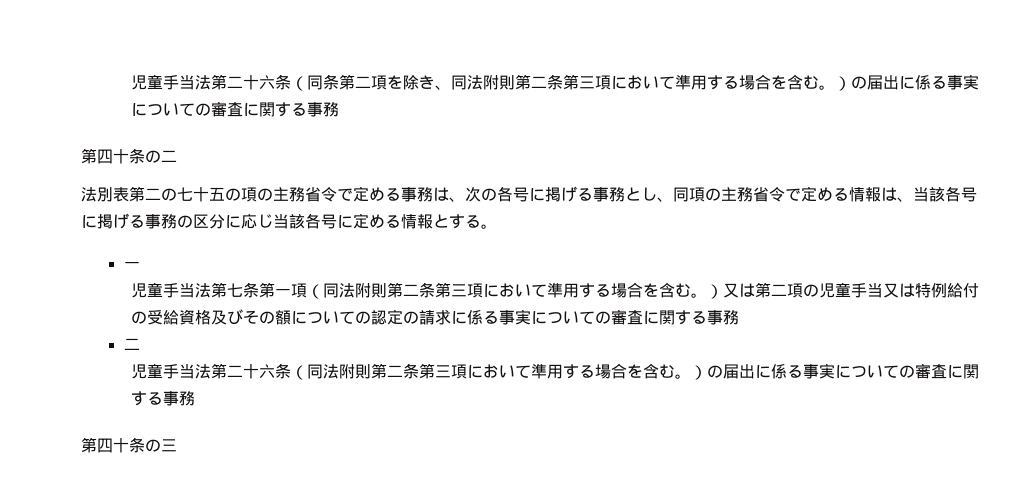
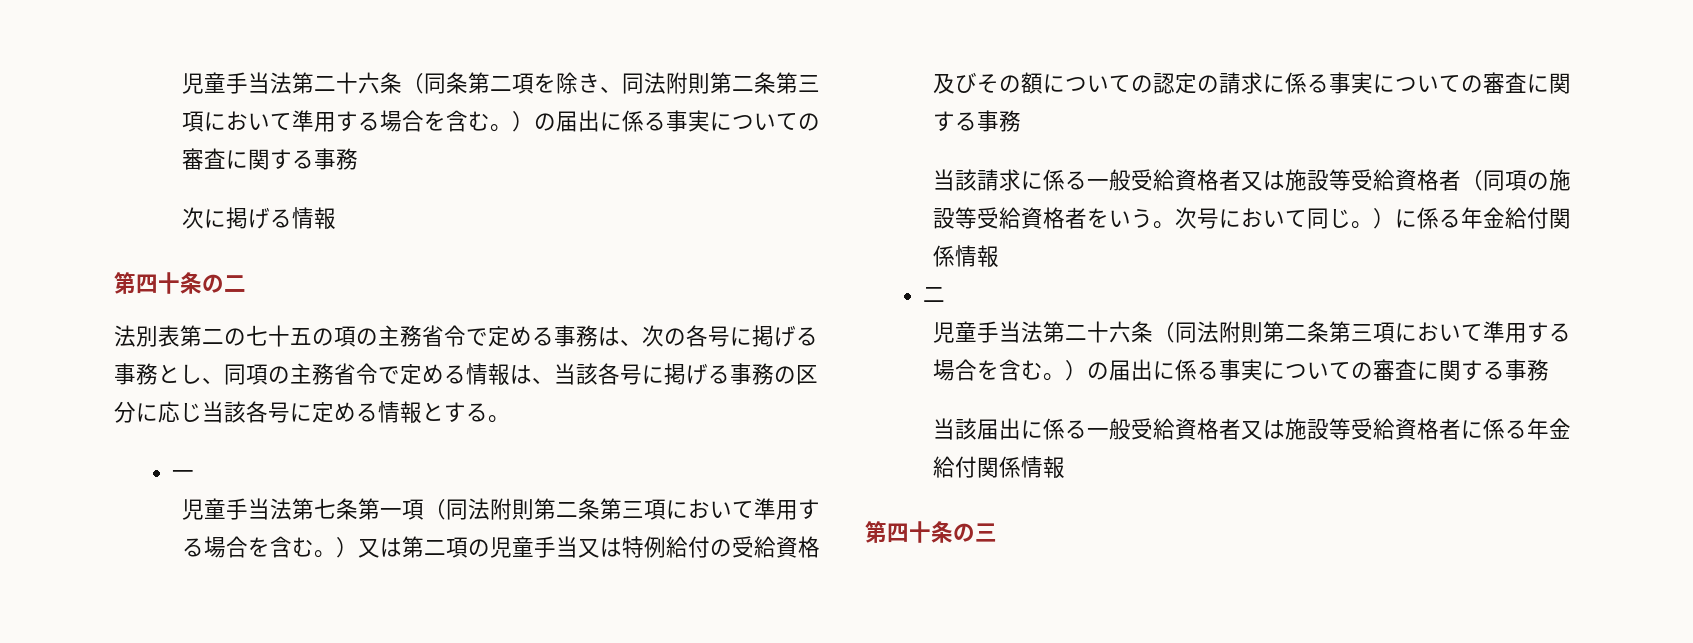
+ 次に掲げる情報
+ 当該請求に係る一般受給資格者又は施設等受給資格者（同項の施設等受給資格者をいう。次号において同じ。）に係る年金給付関係情報
+ 当該届出に係る一般受給資格者又は施設等受給資格者に係る年金給付関係情報

